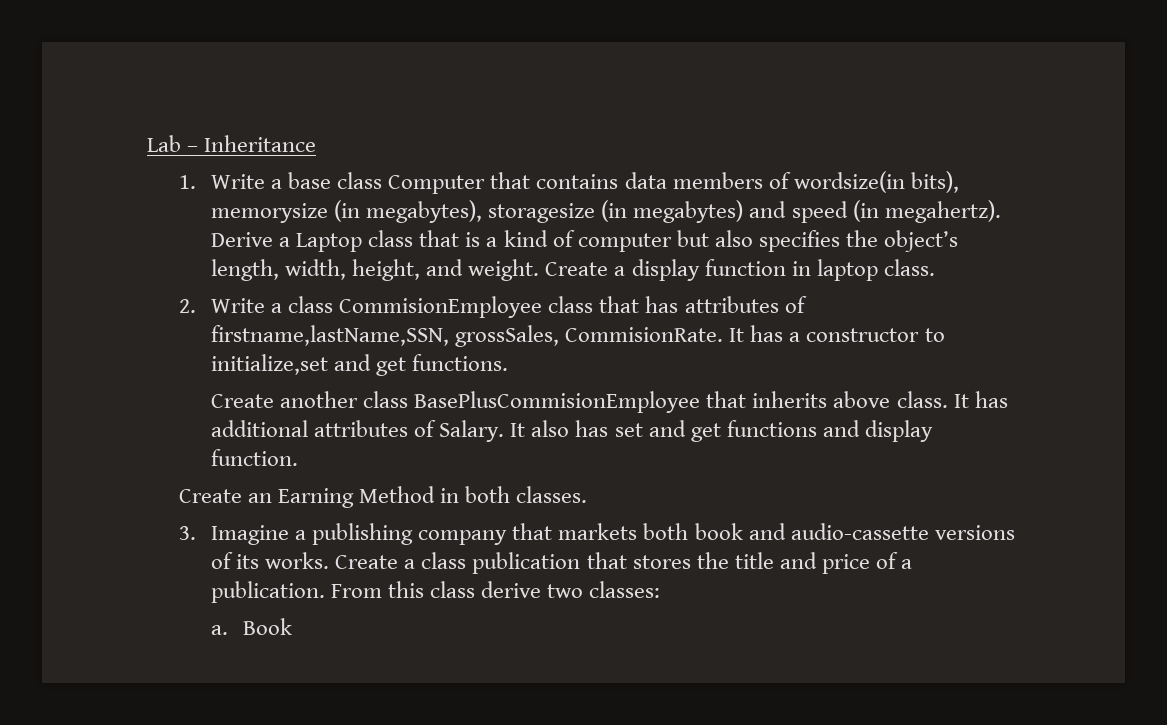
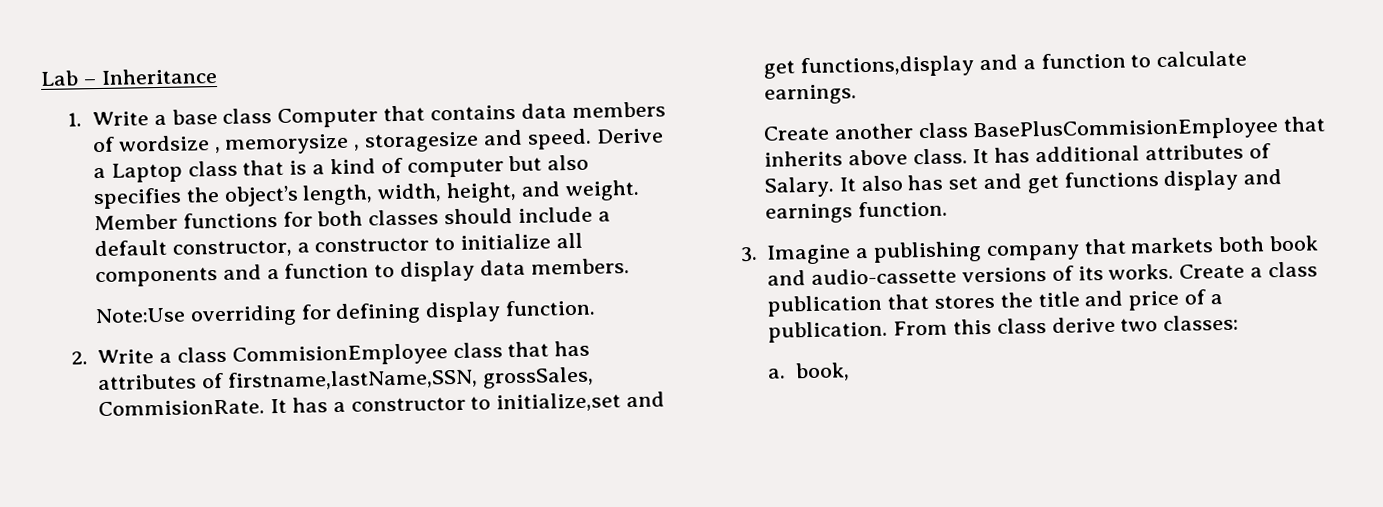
- 1. Write a base class Computer that contains data members of wordsize(in bits), memorysize (in megabytes), storagesize (in megabytes) and speed (in megahertz).
+ 1. Write a base class Computer that contains data members of wordsize , memorysize , storagesize and speed.
- Create a display function in laptop class.
+ Member functions for both classes should include a default constructor, a constructor to initialize all components and a function to display data members.
+ Note:Use overriding for defining display function.
- It has a constructor to initialize,set and get functions.
+ It has a constructor to initialize,set and get functions,display and a function to calculate earnings.
- It also has set and get functions and display function.
- Create an Earning Method in both classes.
+ It also has set and get functions display and earnings function.
- a. Book
+ a. book,

